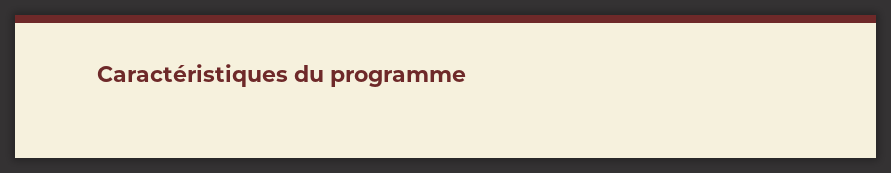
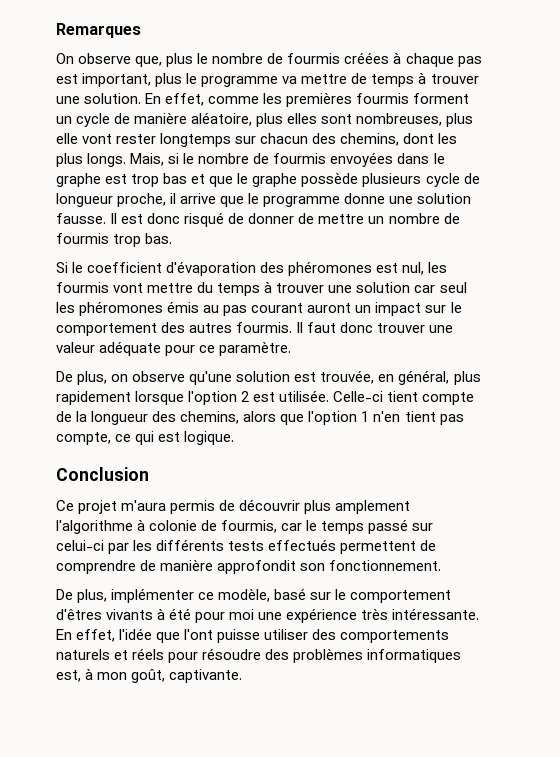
- Caractéristiques du programme
+ Remarques
+ On observe que, plus le nombre de fourmis créées à chaque pas est important, plus le programme va mettre de temps à trouver une solution. En effet, comme les premières fourmis forment un cycle de manière aléatoire, plus elles sont nombreuses, plus elle vont rester longtemps sur chacun des chemins, dont les plus longs. Mais, si le nombre de fourmis envoyées dans le graphe est trop bas et que le graphe possède plusieurs cycle de longueur proche, il arrive que le programme donne une solution fausse. Il est donc risqué de donner de mettre un nombre de fourmis trop bas.
+ Si le coefficient d'évaporation des phéromones est nul, les fourmis vont mettre du temps à trouver une solution car seul les phéromones émis au pas courant auront un impact sur le comportement des autres fourmis. Il faut donc trouver une valeur adéquate pour ce paramètre.
+ De plus, on observe qu'une solution est trouvée, en général, plus rapidement lorsque l'option 2 est utilisée. Celle-ci tient compte de la longueur des chemins, alors que l'option 1 n'en tient pas compte, ce qui est logique.
+ Conclusion
+ Ce projet m'aura permis de découvrir plus amplement l'algorithme à colonie de fourmis, car le temps passé sur celui-ci par les différents tests effectués permettent de comprendre de manière approfondit son fonctionnement.
+ De plus, implémenter ce modèle, basé sur le comportement d'êtres vivants à été pour moi une expérience très intéressante. En effet, l'idée que l'ont puisse utiliser des comportements naturels et réels pour résoudre des problèmes informatiques est, à mon goût, captivante.

